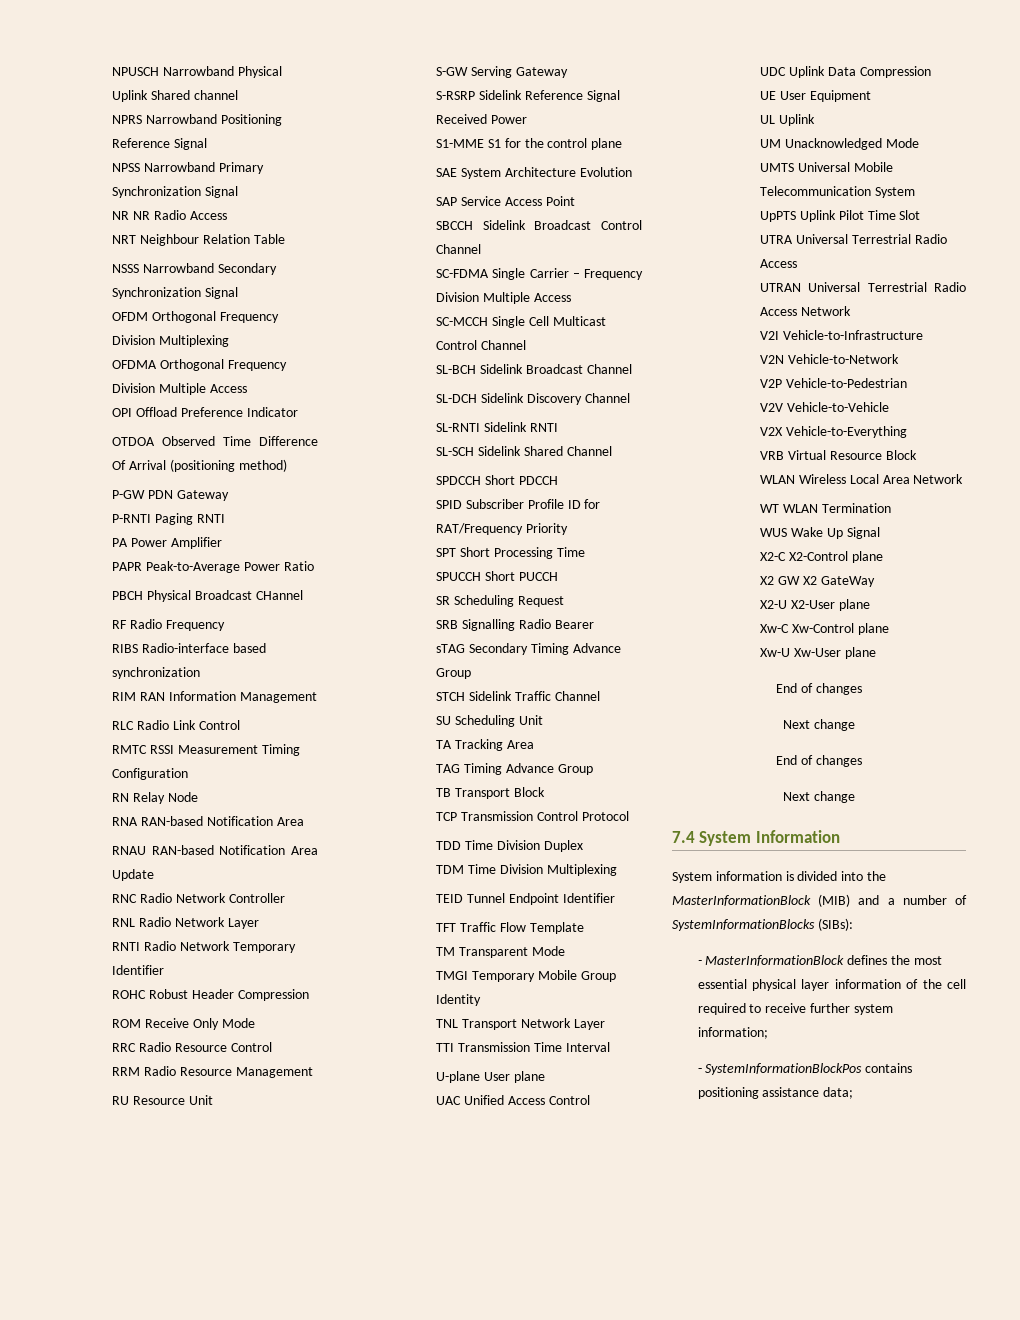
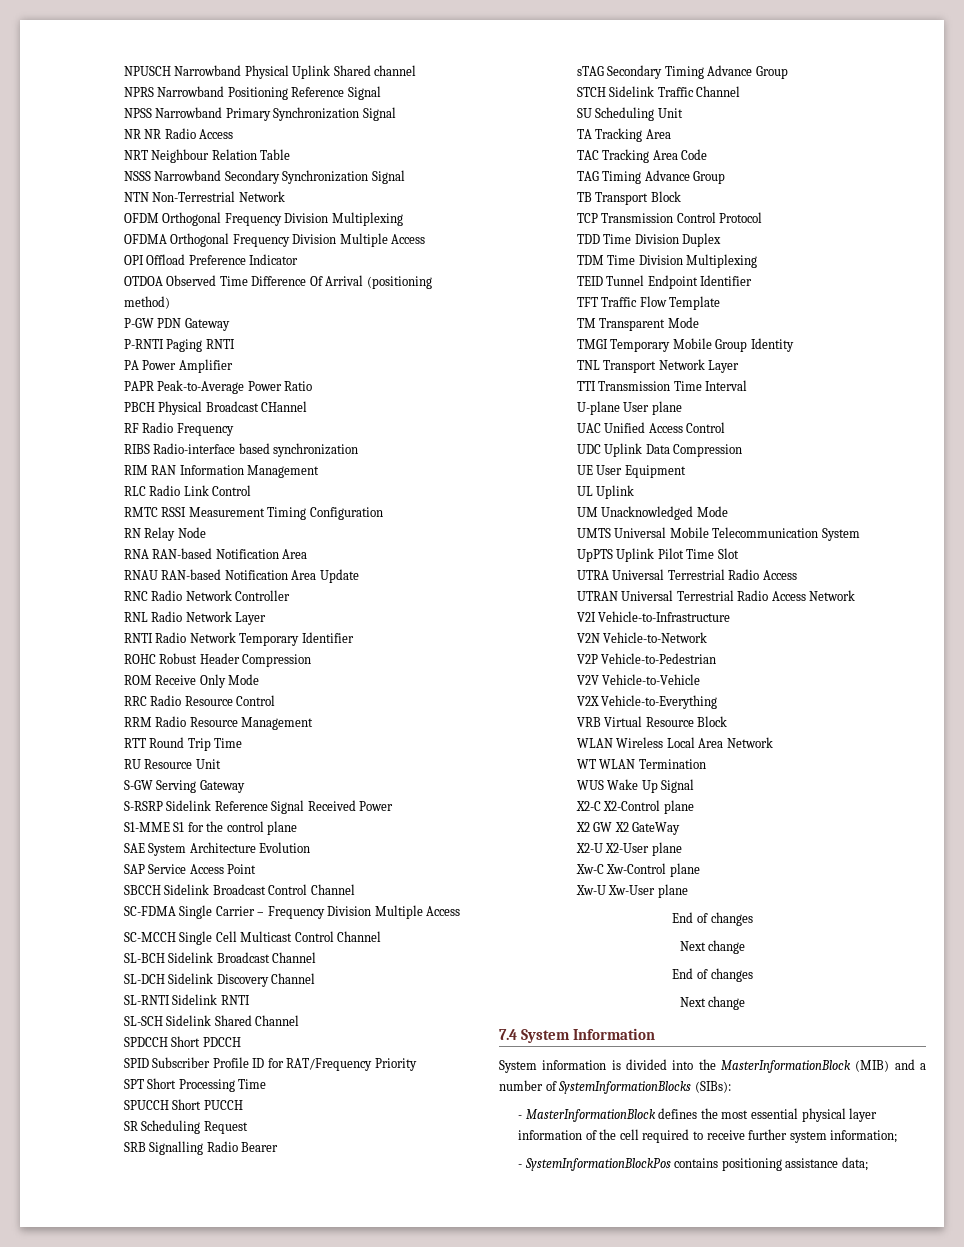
+ NTN Non-Terrestrial Network
+ RTT Round Trip Time
+ TAC Tracking Area Code

